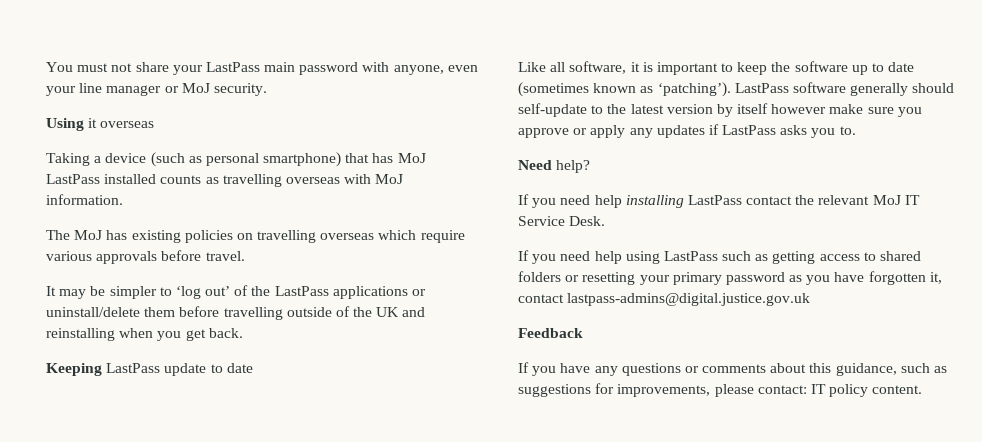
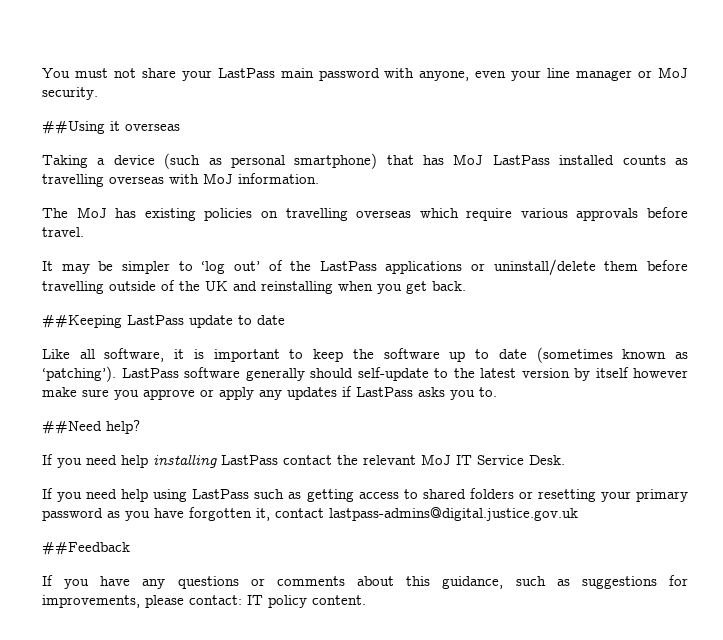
- Using it overseas
+ ##Using it overseas
- Keeping LastPass update to date
+ ##Keeping LastPass update to date
- Need help?
+ ##Need help?
- Feedback
+ ##Feedback

